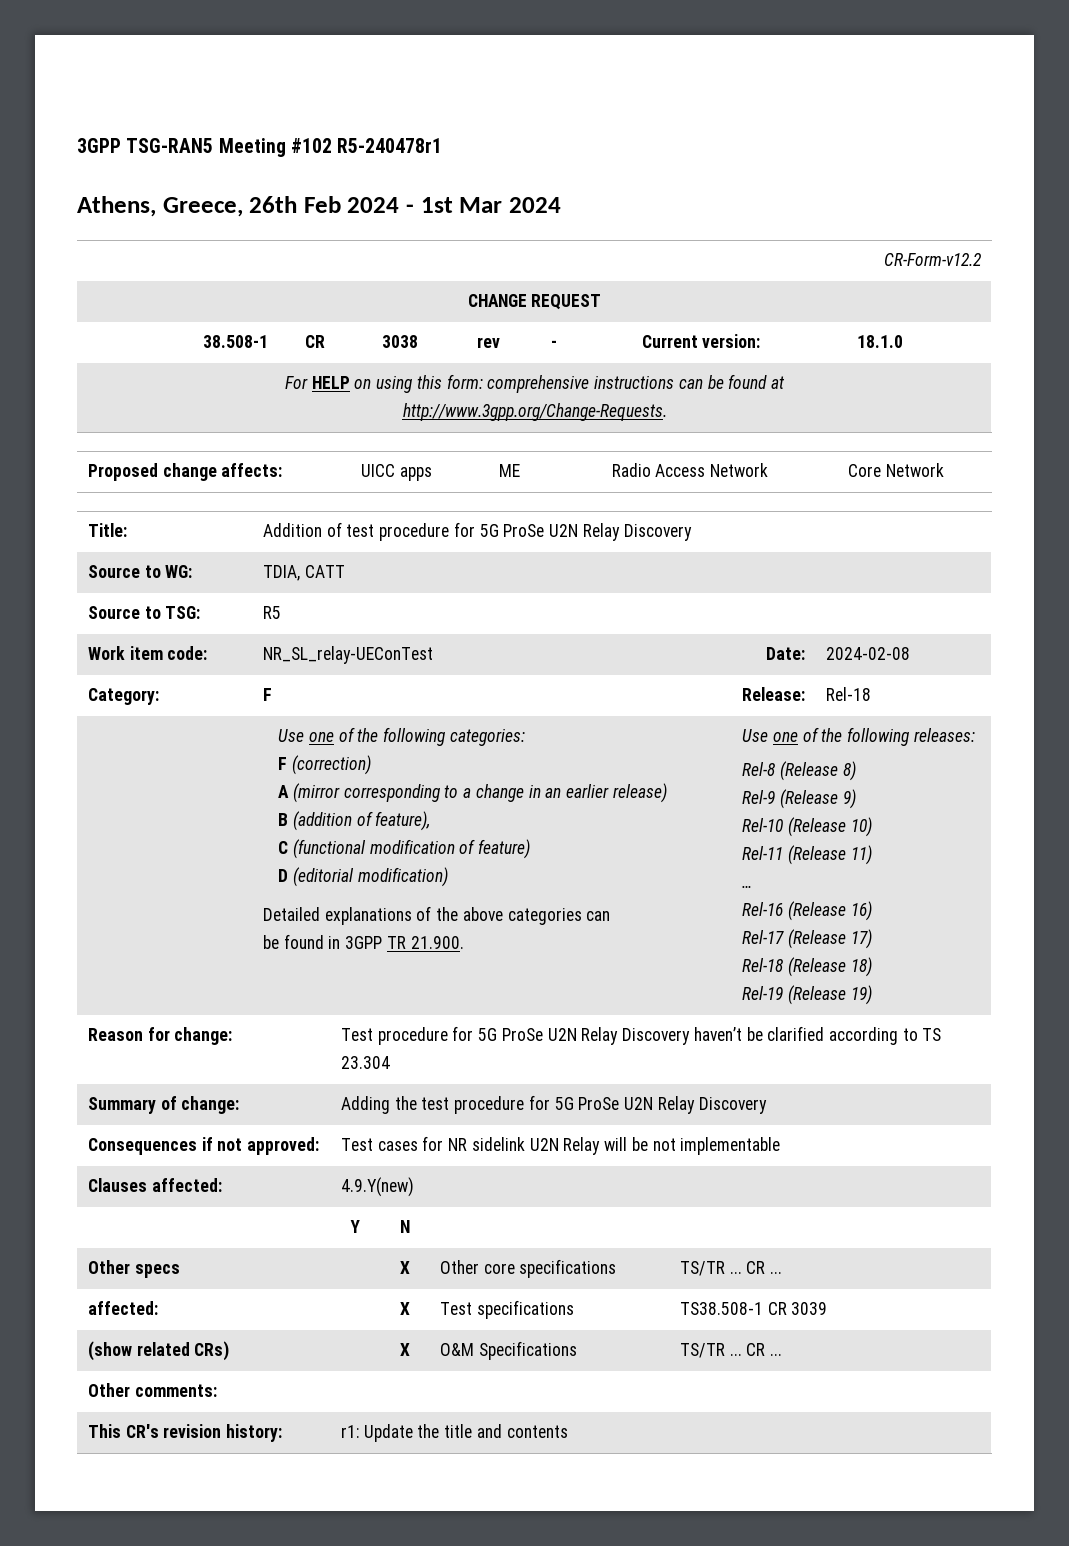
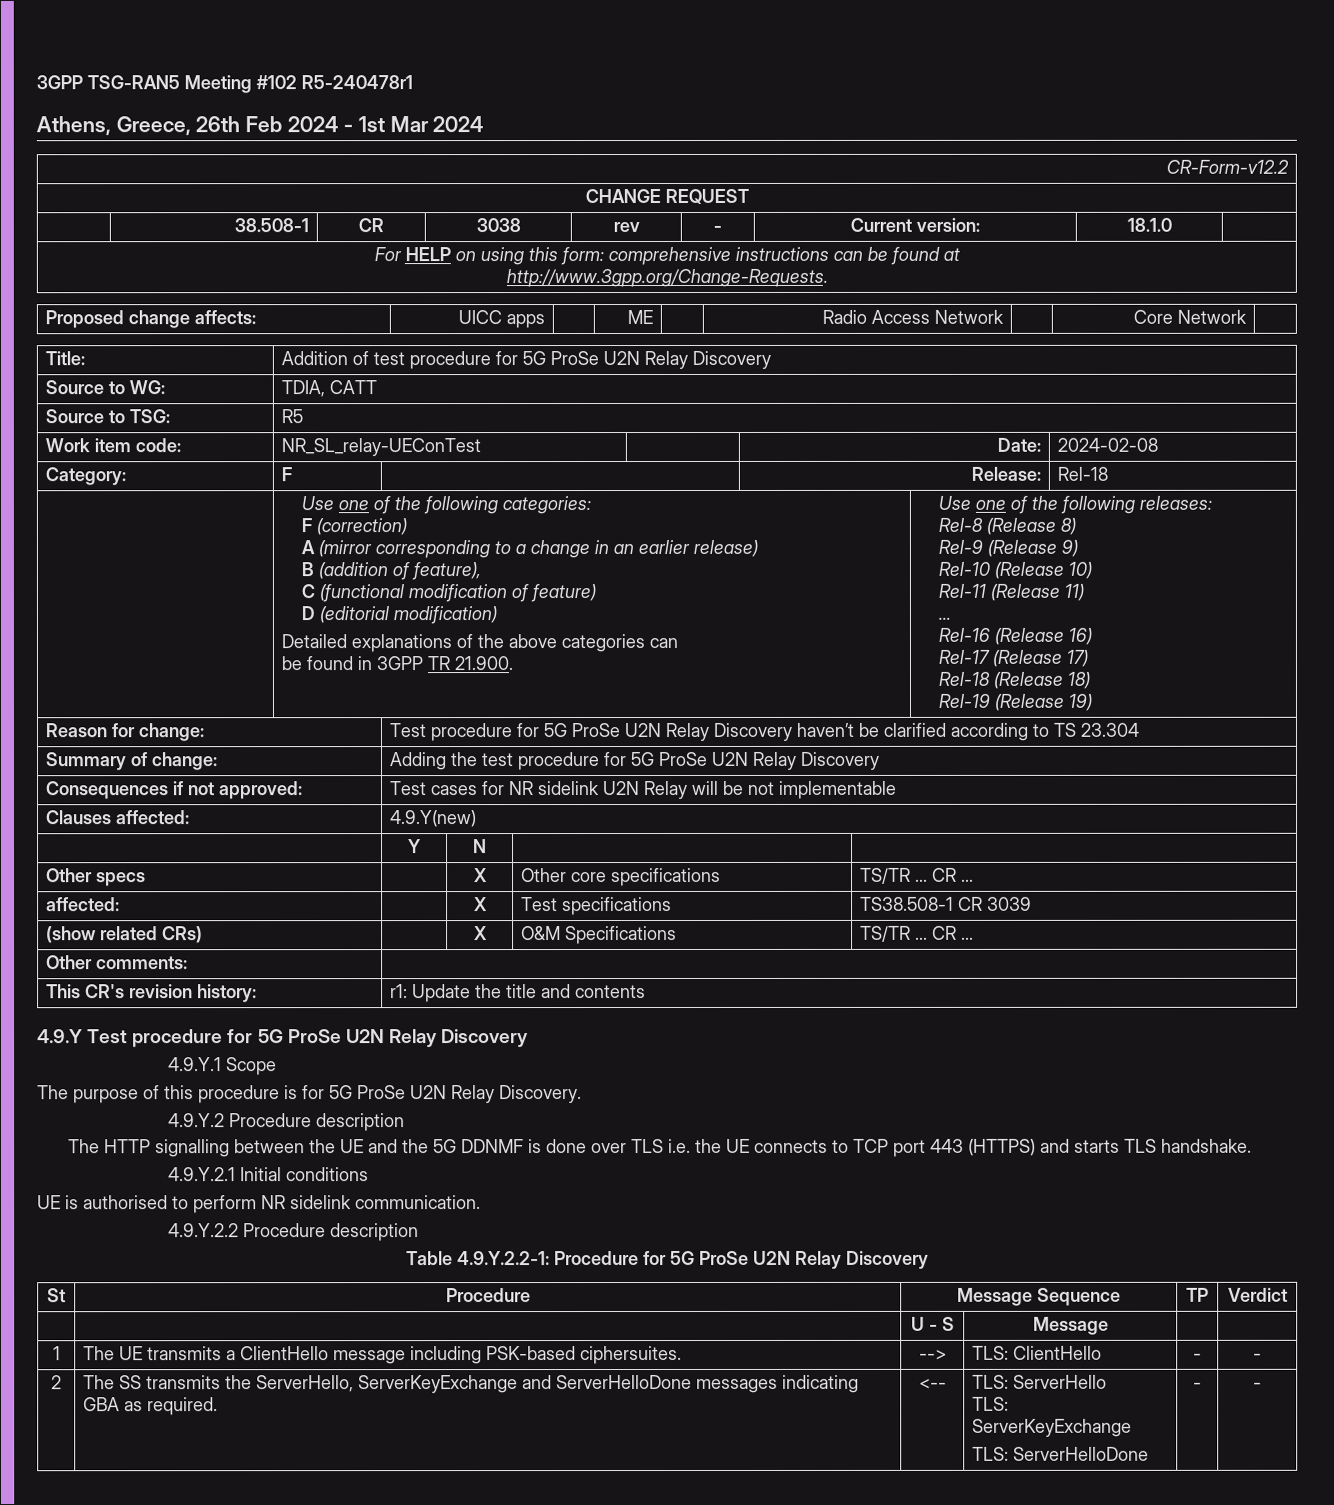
+ 4.9.Y Test procedure for 5G ProSe U2N Relay Discovery
+ 4.9.Y.1 Scope
+ The purpose of this procedure is for 5G ProSe U2N Relay Discovery.
+ 4.9.Y.2 Procedure description
+ The HTTP signalling between the UE and the 5G DDNMF is done over TLS i.e. the UE connects to TCP port 443 (HTTPS) and starts TLS handshake.
+ 4.9.Y.2.1 Initial conditions
+ UE is authorised to perform NR sidelink communication.
+ 4.9.Y.2.2 Procedure description
+ Table 4.9.Y.2.2-1: Procedure for 5G ProSe U2N Relay Discovery
+ St | Procedure | Message Sequence | TP | Verdict
+ | | U - S | Message | |
+ 1 | The UE transmits a ClientHello message including PSK-based ciphersuites. | --> | TLS: ClientHello | - | -
+ 2 | The SS transmits the ServerHello, ServerKeyExchange and ServerHelloDone messages indicating GBA as required. | <-- | TLS: ServerHello
+ TLS: ServerKeyExchange
+ TLS: ServerHelloDone | - | -

